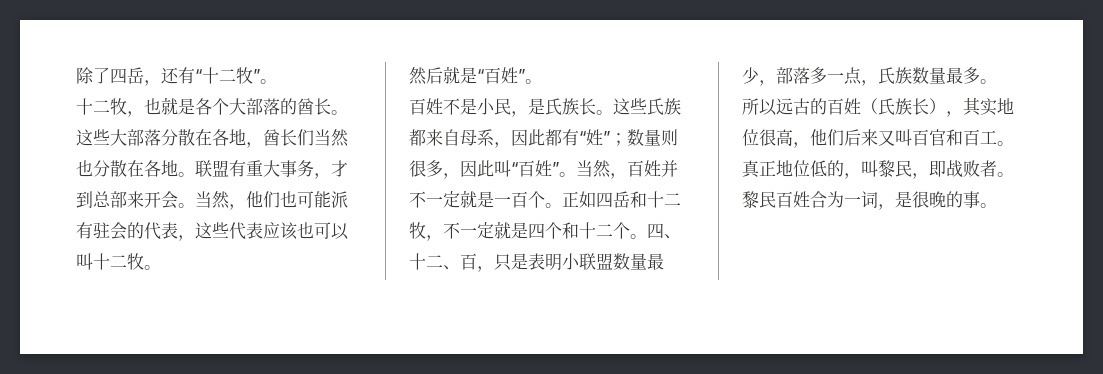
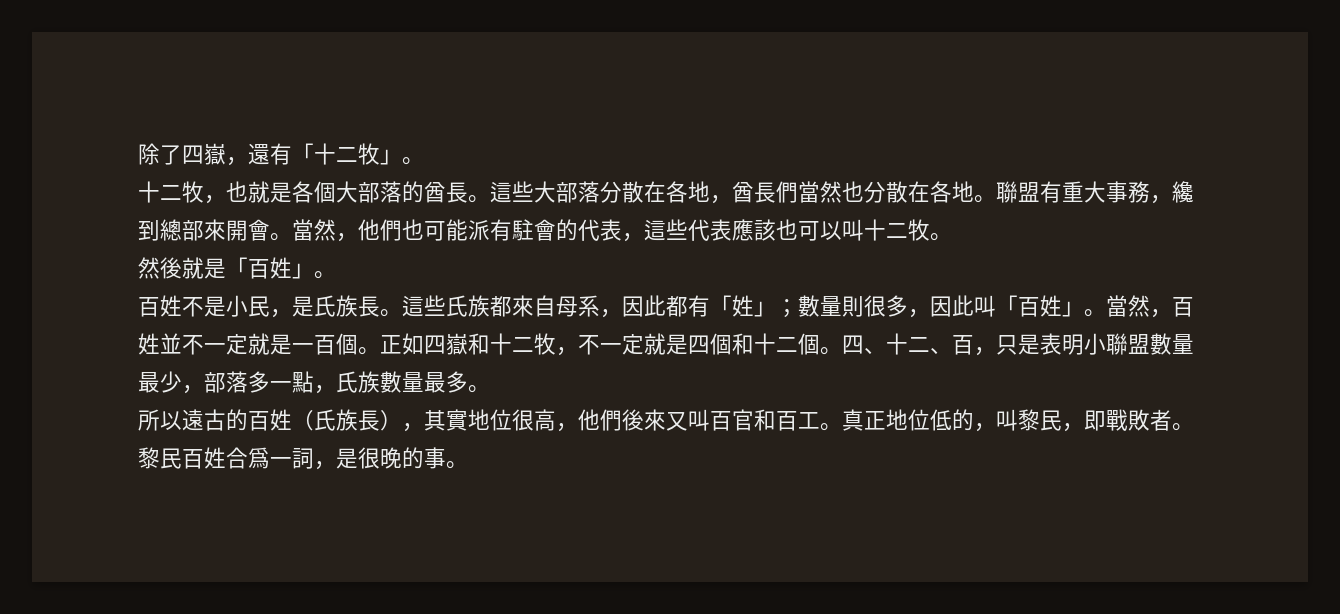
- 除了四岳，还有“十二牧”。
+ 除了四嶽，還有「十二牧」。
- 十二牧，也就是各个大部落的酋长。这些大部落分散在各地，酋长们当然也分散在各地。
+ 十二牧，也就是各個大部落的酋長。這些大部落分散在各地，酋長們當然也分散在各地。
- 联盟有重大事务，才到总部来开会。当然，他们也可能派有驻会的代表，这些代表应该也可以叫十二牧。
+ 聯盟有重大事務，纔到總部來開會。當然，他們也可能派有駐會的代表，這些代表應該也可以叫十二牧。
- 然后就是“百姓”。
+ 然後就是「百姓」。
- 百姓不是小民，是氏族长。这些氏族都来自母系，因此都有“姓”；数量则很多，因此叫“百姓”。当然，百姓并不一定就是一百个。
+ 百姓不是小民，是氏族長。這些氏族都來自母系，因此都有「姓」；數量則很多，因此叫「百姓」。當然，百姓並不一定就是一百個。
- 正如四岳和十二牧，不一定就是四个和十二个。
+ 正如四嶽和十二牧，不一定就是四個和十二個。
- 四、十二、百，只是表明小联盟数量最少，部落多一点，氏族数量最多。
+ 四、十二、百，只是表明小聯盟數量最少，部落多一點，氏族數量最多。
- 所以远古的百姓（氏族长），其实地位很高，他们后来又叫百官和百工。
+ 所以遠古的百姓（氏族長），其實地位很高，他們後來又叫百官和百工。
- 真正地位低的，叫黎民，即战败者。
+ 真正地位低的，叫黎民，即戰敗者。
- 黎民百姓合为一词，是很晚的事。
+ 黎民百姓合爲一詞，是很晚的事。

